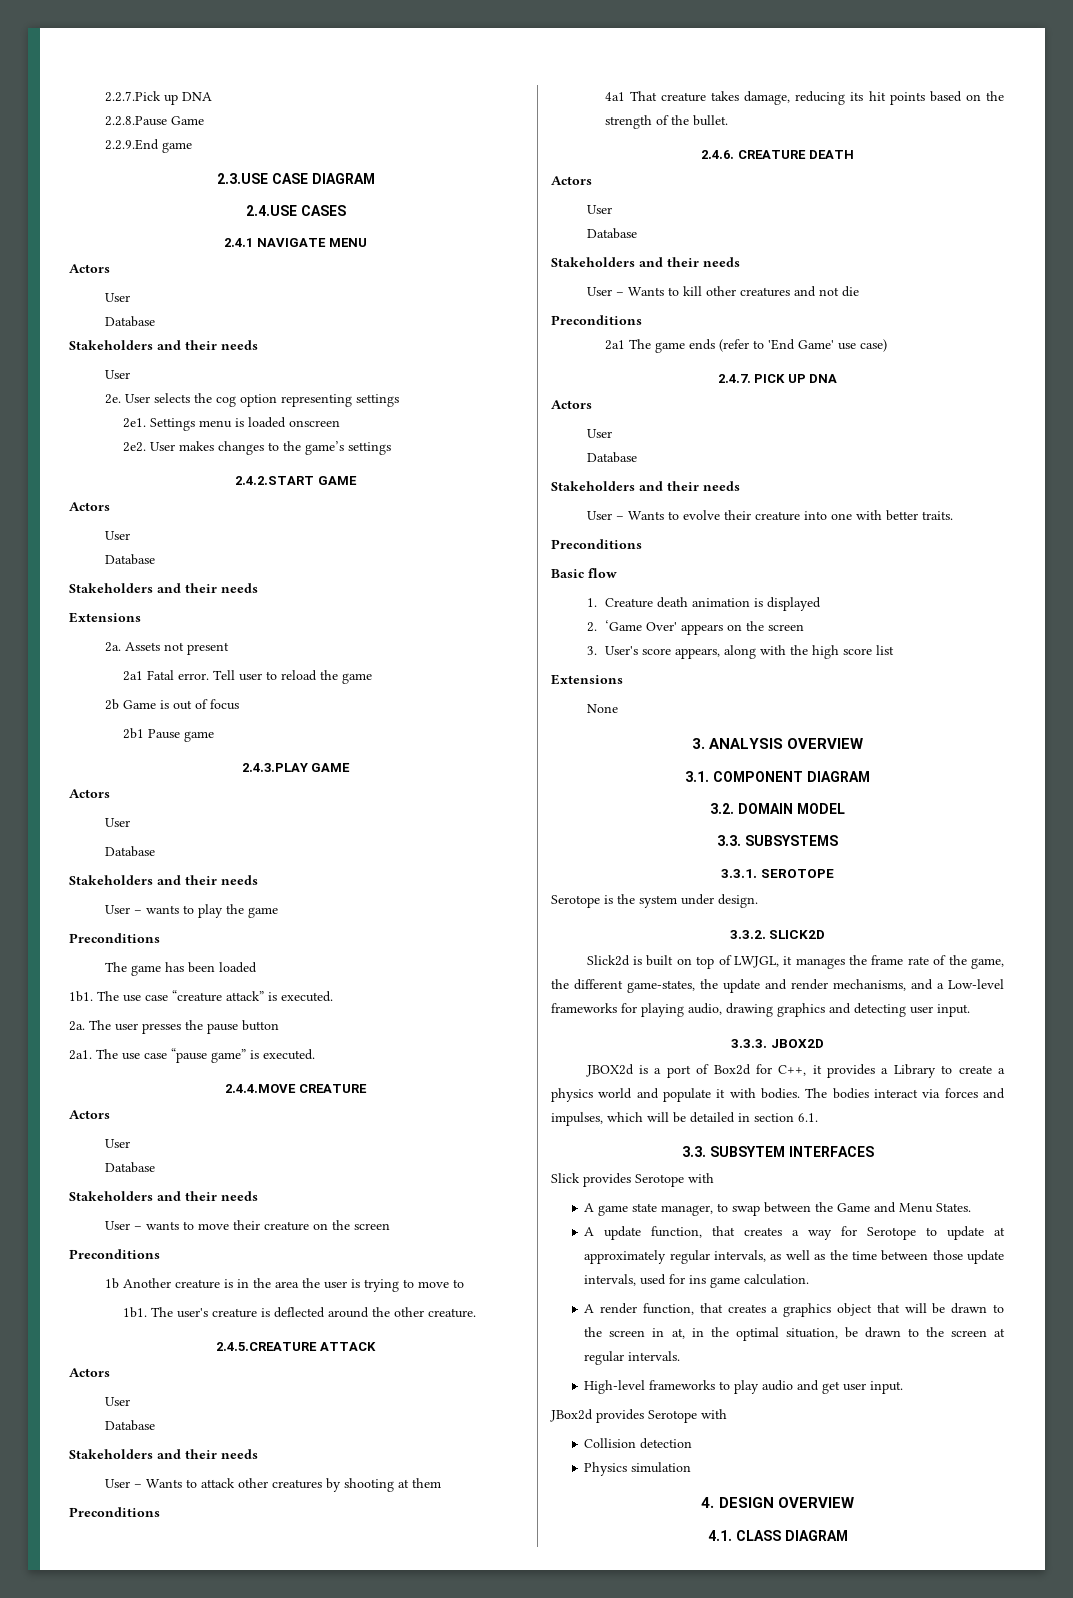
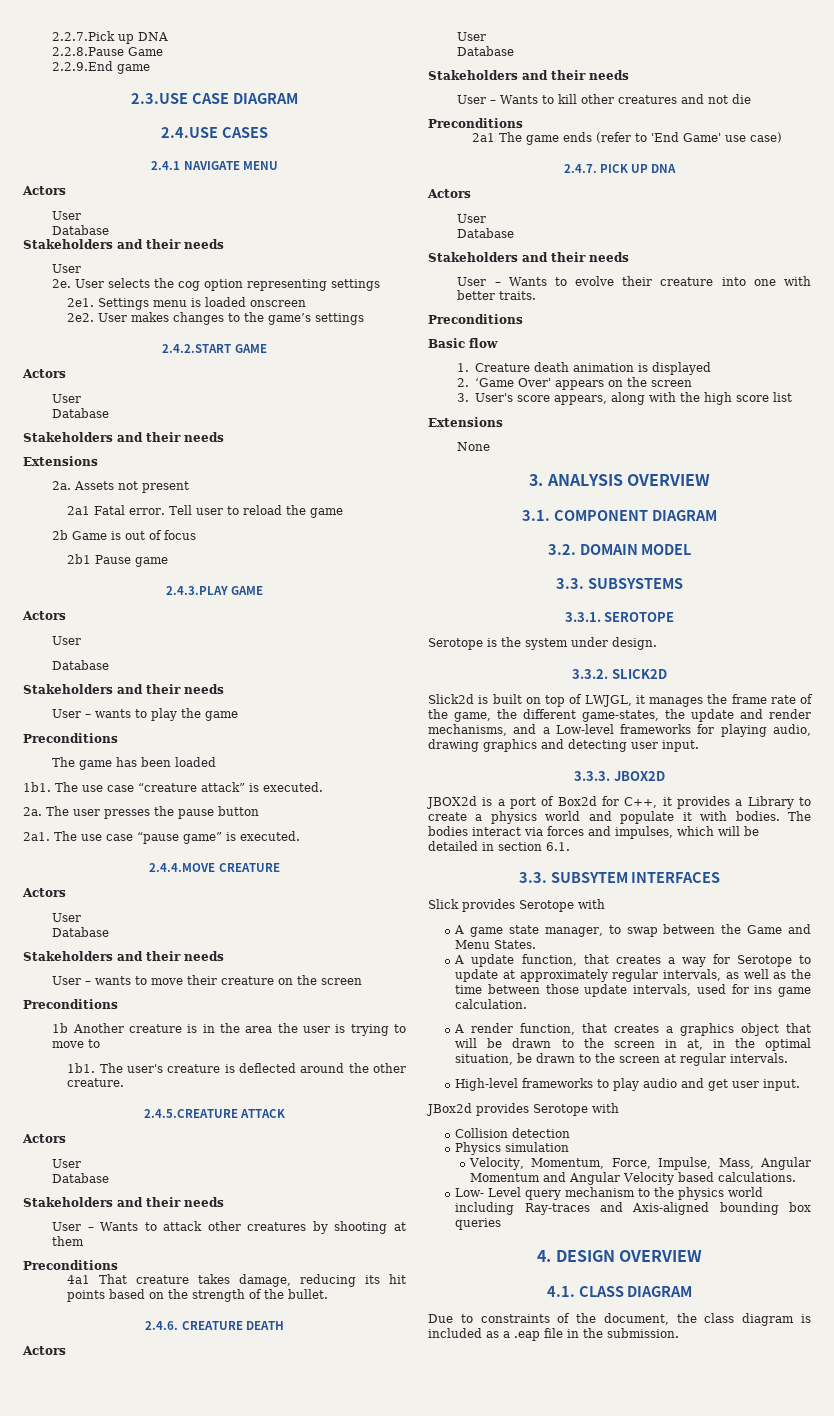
+ Velocity, Momentum, Force, Impulse, Mass, Angular Momentum and Angular Velocity based calculations.
+ Low- Level query mechanism to the physics world including Ray-traces and Axis-aligned bounding box queries
+ Due to constraints of the document, the class diagram is included as a .eap file in the submission.

